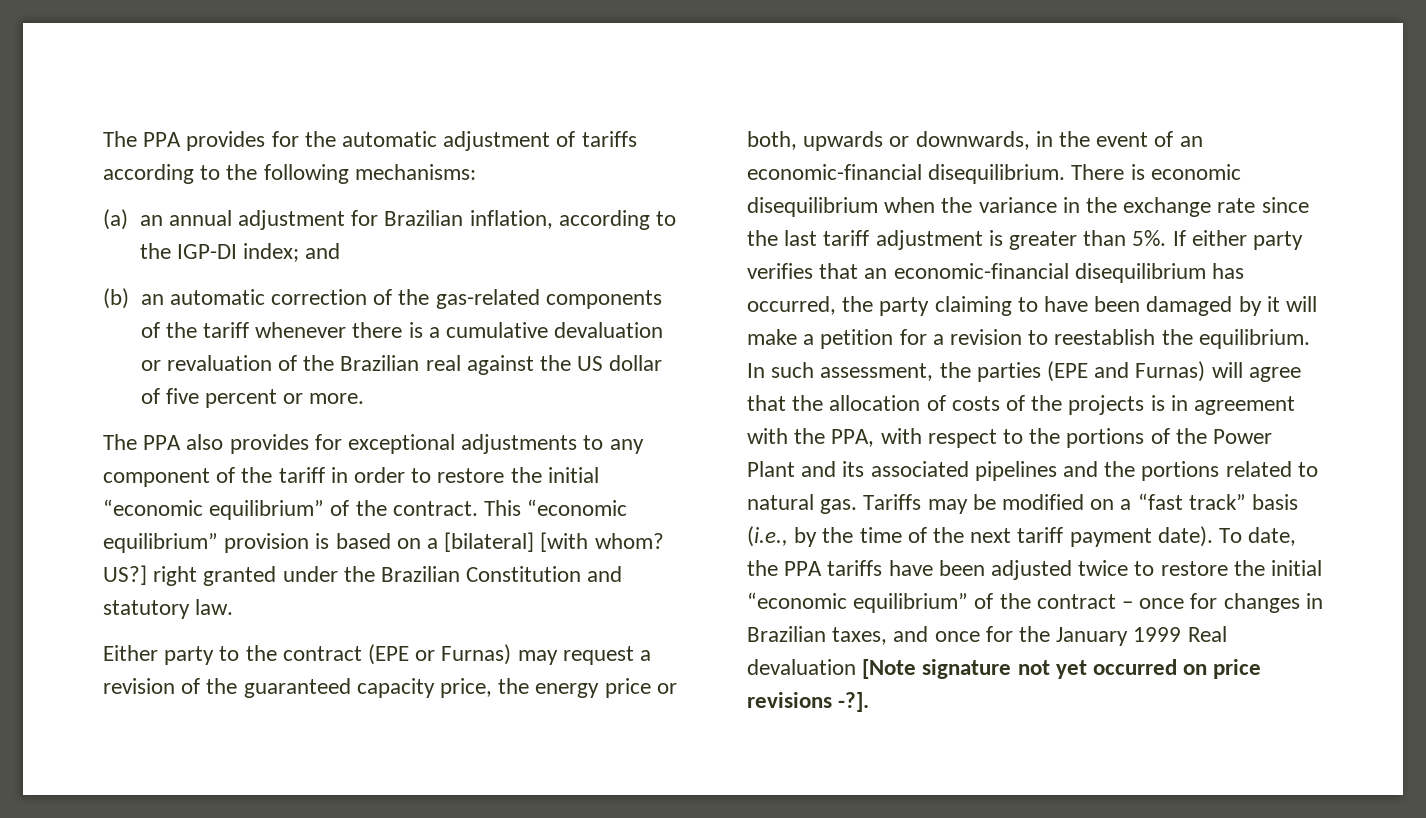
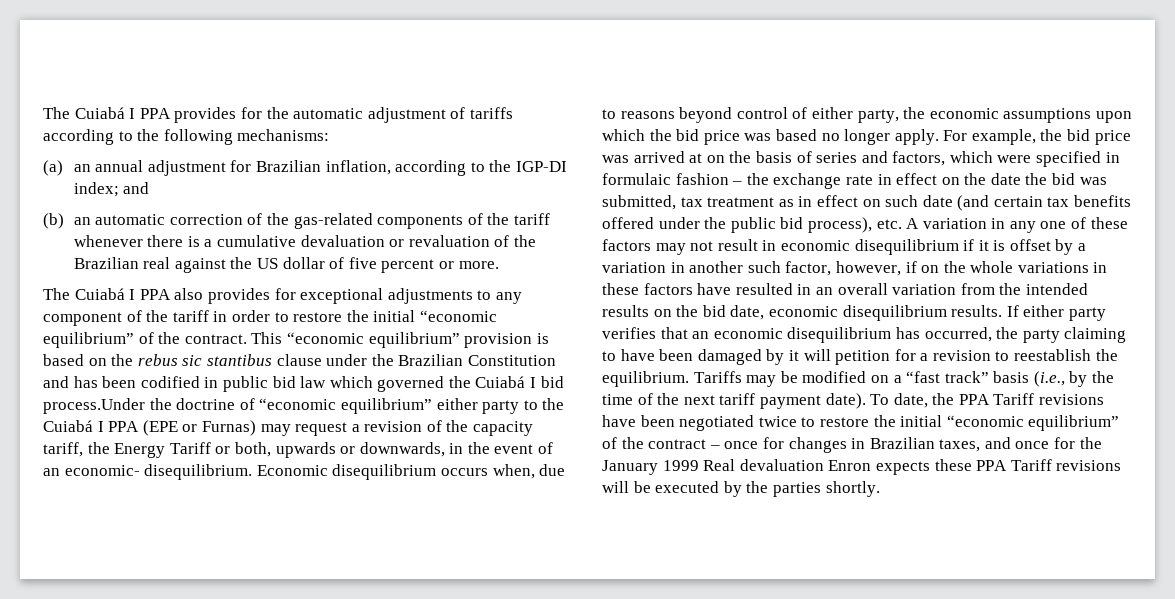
- The PPA provides for the automatic adjustment of tariffs according to the following mechanisms:
+ The Cuiabá I PPA provides for the automatic adjustment of tariffs according to the following mechanisms:
- The PPA also provides for exceptional adjustments to any component of the tariff in order to restore the initial “economic equilibrium” of the contract.
+ The Cuiabá I PPA also provides for exceptional adjustments to any component of the tariff in order to restore the initial “economic equilibrium” of the contract.
- This “economic equilibrium” provision is based on a [bilateral] [with whom? US?] right granted under the Brazilian Constitution and statutory law.
- Either party to the contract (EPE or Furnas) may request a revision of the guaranteed capacity price, the energy price or both, upwards or downwards, in the event of an economic-financial disequilibrium. There is economic disequilibrium when the variance in the exchange rate since the last tariff adjustment is greater than 5%.
+ This “economic equilibrium” provision is based on the rebus sic stantibus clause under the Brazilian Constitution and has been codified in public bid law which governed the Cuiabá I bid process.Under the doctrine of “economic equilibrium” either party to the Cuiabá I PPA (EPE or Furnas) may request a revision of the capacity tariff, the Energy Tariff or both, upwards or downwards, in the event of an economic- disequilibrium. Economic disequilibrium occurs when, due to reasons beyond control of either party, the economic assumptions upon which the bid price was based no longer apply. For example, the bid price was arrived at on the basis of series and factors, which were specified in formulaic fashion – the exchange rate in effect on the date the bid was submitted, tax treatment as in effect on such date (and certain tax benefits offered under the public bid process), etc. A variation in any one of these factors may not result in economic disequilibrium if it is offset by a variation in another such factor, however, if on the whole variations in these factors have resulted in an overall variation from the intended results on the bid date, economic disequilibrium results.
- If either party verifies that an economic-financial disequilibrium has occurred, the party claiming to have been damaged by it will make a petition for a revision to reestablish the equilibrium.
+ If either party verifies that an economic disequilibrium has occurred, the party claiming to have been damaged by it will petition for a revision to reestablish the equilibrium.
- In such assessment, the parties (EPE and Furnas) will agree that the allocation of costs of the projects is in agreement with the PPA, with respect to the portions of the Power Plant and its associated pipelines and the portions related to natural gas.
- To date, the PPA tariffs have been adjusted twice to restore the initial “economic equilibrium” of the contract – once for changes in Brazilian taxes, and once for the January 1999 Real devaluation [Note signature not yet occurred on price revisions -?].
+ To date, the PPA Tariff revisions have been negotiated twice to restore the initial “economic equilibrium” of the contract – once for changes in Brazilian taxes, and once for the January 1999 Real devaluation Enron expects these PPA Tariff revisions will be executed by the parties shortly.

